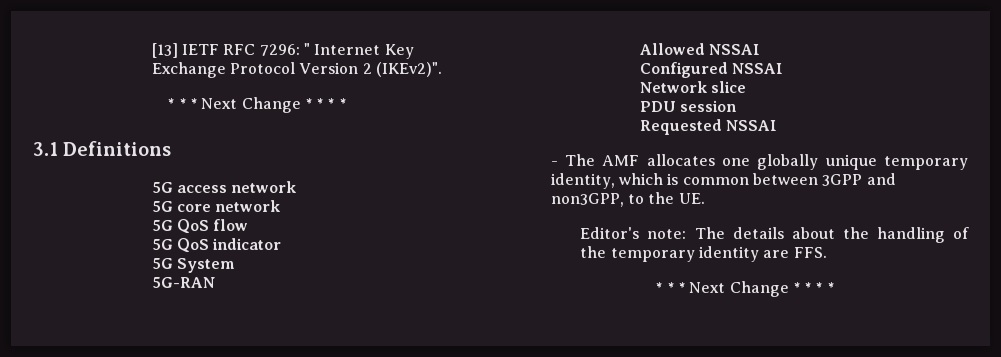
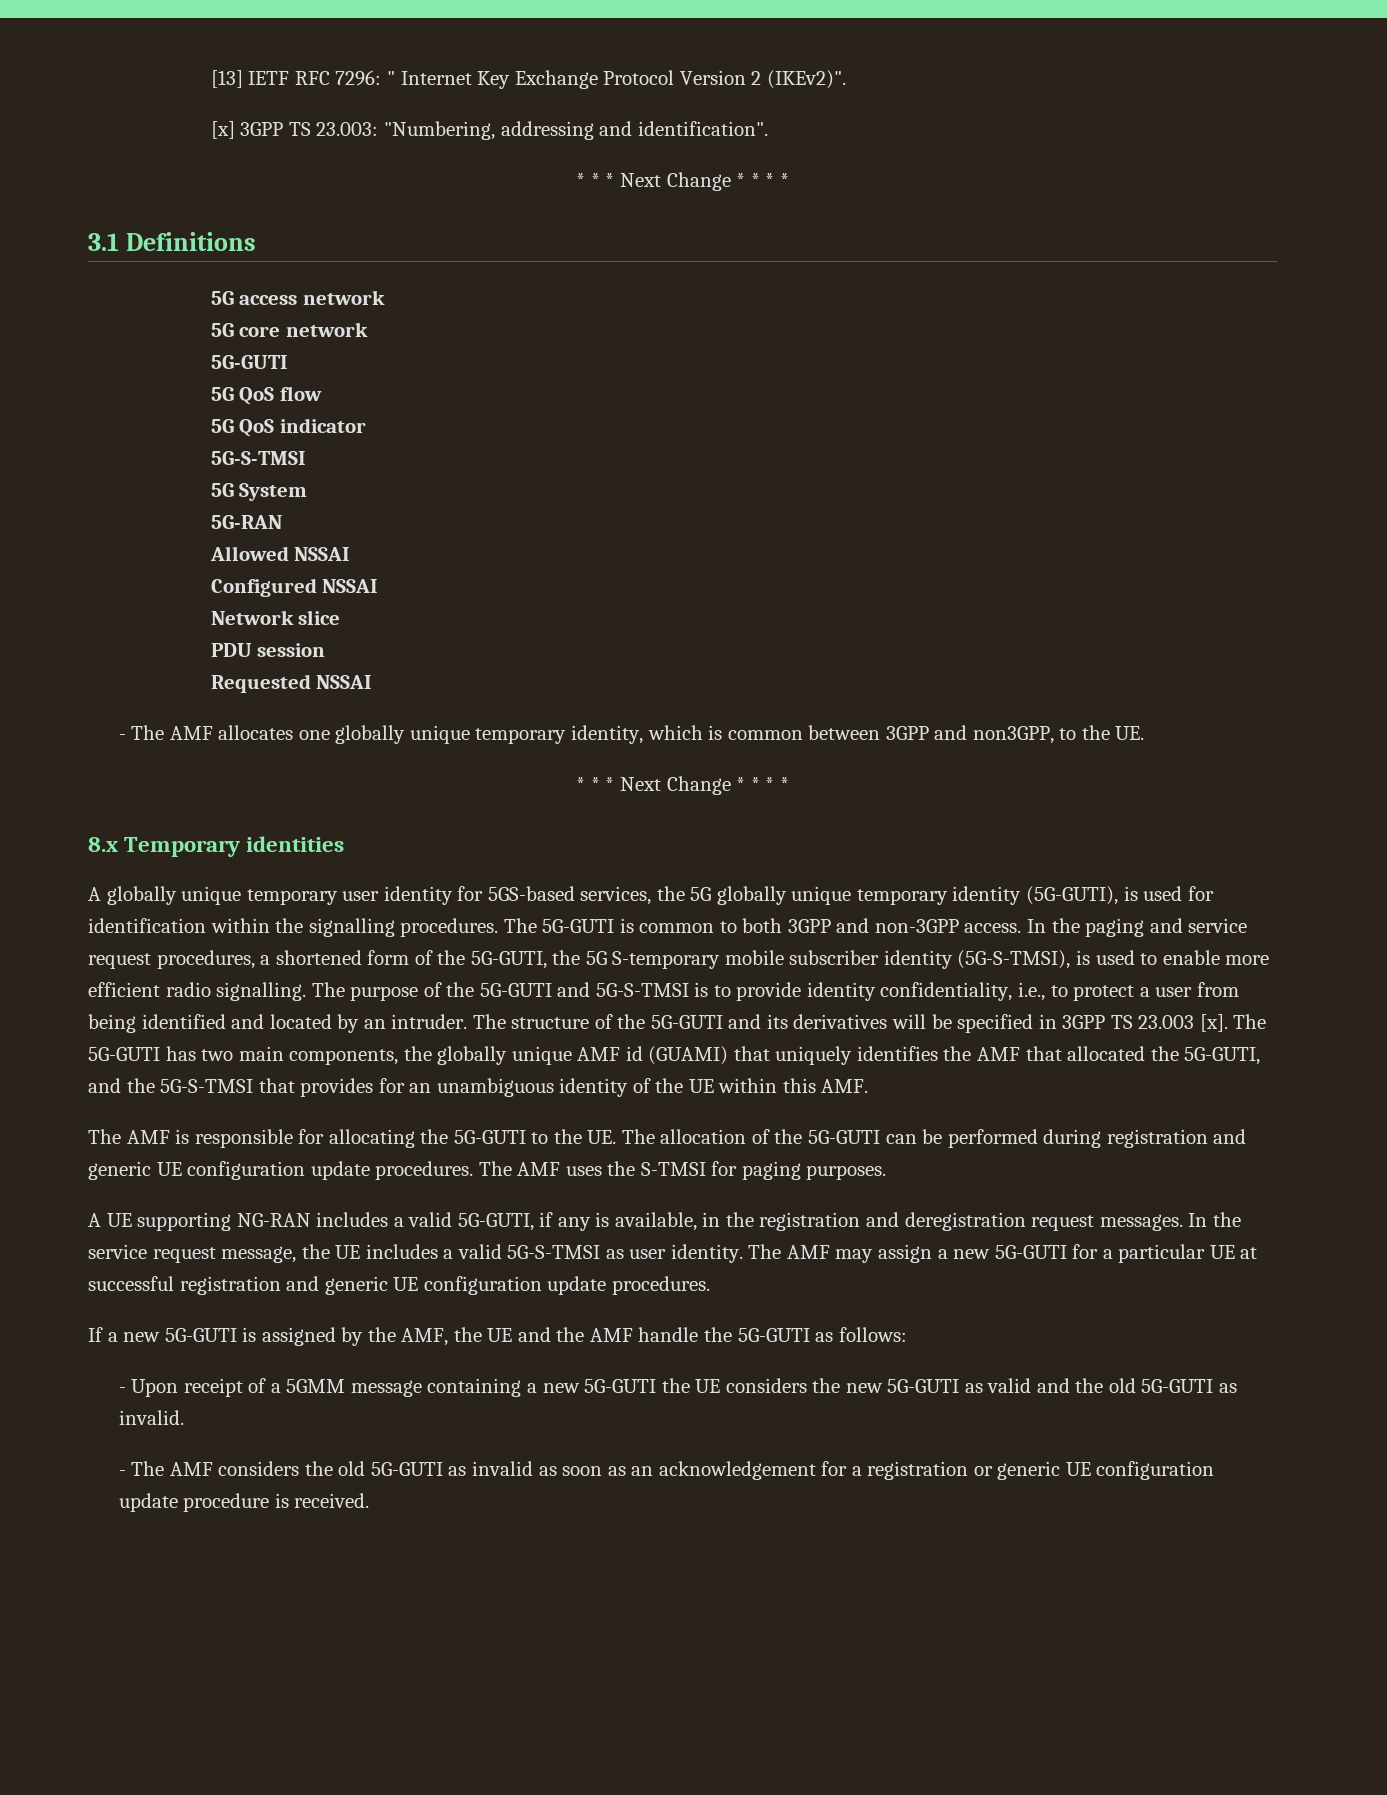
+ [x] 3GPP TS 23.003: "Numbering, addressing and identification".
  5G core network
+ 5G-GUTI
  5G QoS indicator
+ 5G-S-TMSI
  - The AMF allocates one globally unique temporary identity, which is common between 3GPP and non3GPP, to the UE.
- Editor's note: The details about the handling of the temporary identity are FFS.
  * * * Next Change * * * *
+ 8.x Temporary identities
+ A globally unique temporary user identity for 5GS-based services, the 5G globally unique temporary identity (5G-GUTI), is used for identification within the signalling procedures. The 5G-GUTI is common to both 3GPP and non-3GPP access. In the paging and service request procedures, a shortened form of the 5G-GUTI, the 5G S-temporary mobile subscriber identity (5G-S-TMSI), is used to enable more efficient radio signalling. The purpose of the 5G-GUTI and 5G-S-TMSI is to provide identity confidentiality, i.e., to protect a user from being identified and located by an intruder. The structure of the 5G-GUTI and its derivatives will be specified in 3GPP TS 23.003 [x]. The 5G-GUTI has two main components, the globally unique AMF id (GUAMI) that uniquely identifies the AMF that allocated the 5G-GUTI, and the 5G-S-TMSI that provides for an unambiguous identity of the UE within this AMF.
+ The AMF is responsible for allocating the 5G-GUTI to the UE. The allocation of the 5G-GUTI can be performed during registration and generic UE configuration update procedures. The AMF uses the S-TMSI for paging purposes.
+ A UE supporting NG-RAN includes a valid 5G-GUTI, if any is available, in the registration and deregistration request messages. In the service request message, the UE includes a valid 5G-S-TMSI as user identity. The AMF may assign a new 5G-GUTI for a particular UE at successful registration and generic UE configuration update procedures.
+ If a new 5G-GUTI is assigned by the AMF, the UE and the AMF handle the 5G-GUTI as follows:
+ - Upon receipt of a 5GMM message containing a new 5G-GUTI the UE considers the new 5G-GUTI as valid and the old 5G-GUTI as invalid.
+ - The AMF considers the old 5G-GUTI as invalid as soon as an acknowledgement for a registration or generic UE configuration update procedure is received.

